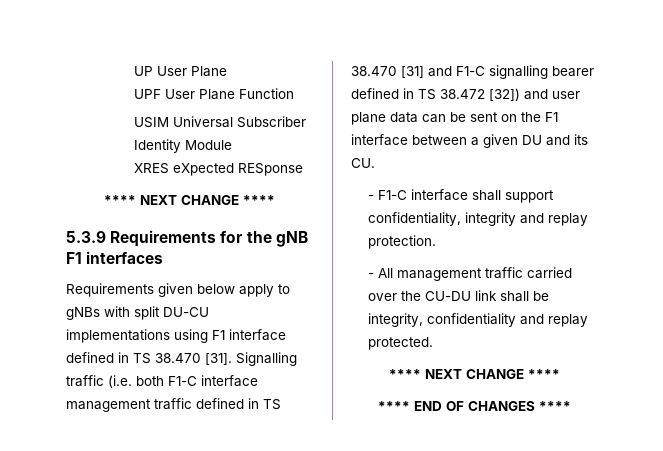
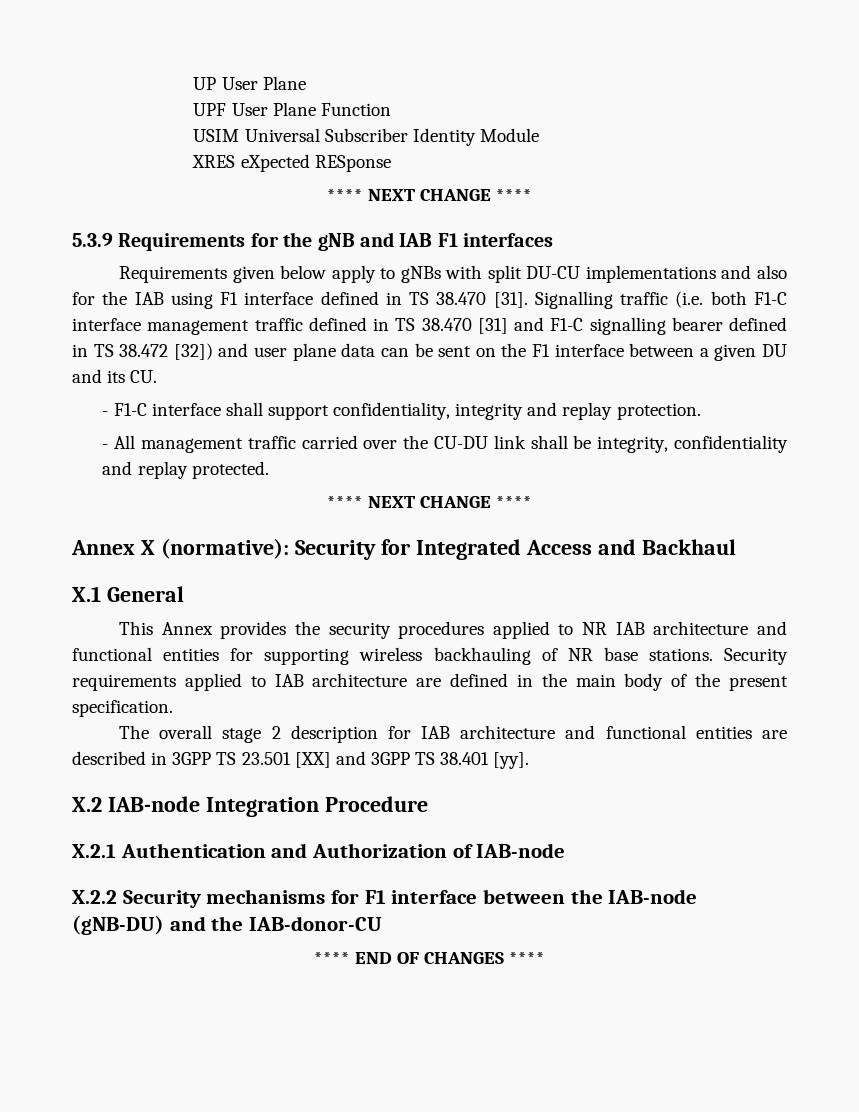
- 5.3.9 Requirements for the gNB F1 interfaces
+ 5.3.9 Requirements for the gNB and IAB F1 interfaces
- Requirements given below apply to gNBs with split DU-CU implementations using F1 interface defined in TS 38.470 [31].
+ Requirements given below apply to gNBs with split DU-CU implementations and also for the IAB using F1 interface defined in TS 38.470 [31].
+ Annex X (normative): Security for Integrated Access and Backhaul
+ X.1 General
+ This Annex provides the security procedures applied to NR IAB architecture and functional entities for supporting wireless backhauling of NR base stations. Security requirements applied to IAB architecture are defined in the main body of the present specification.
+ The overall stage 2 description for IAB architecture and functional entities are described in 3GPP TS 23.501 [XX] and 3GPP TS 38.401 [yy].
+ X.2 IAB-node Integration Procedure
+ X.2.1 Authentication and Authorization of IAB-node
+ X.2.2 Security mechanisms for F1 interface between the IAB-node (gNB-DU) and the IAB-donor-CU

